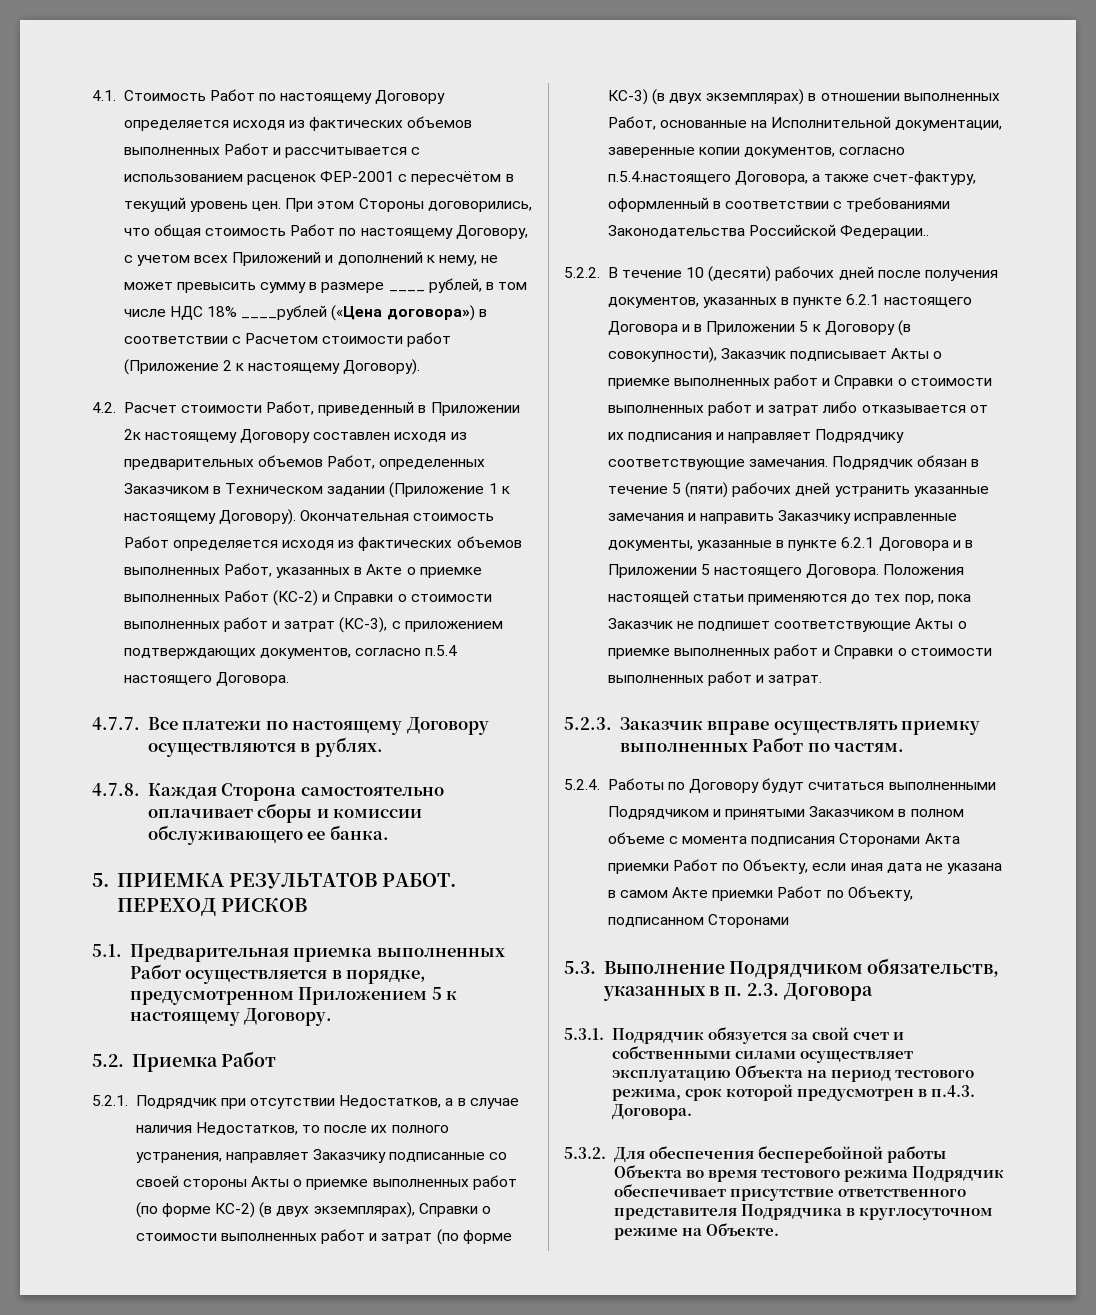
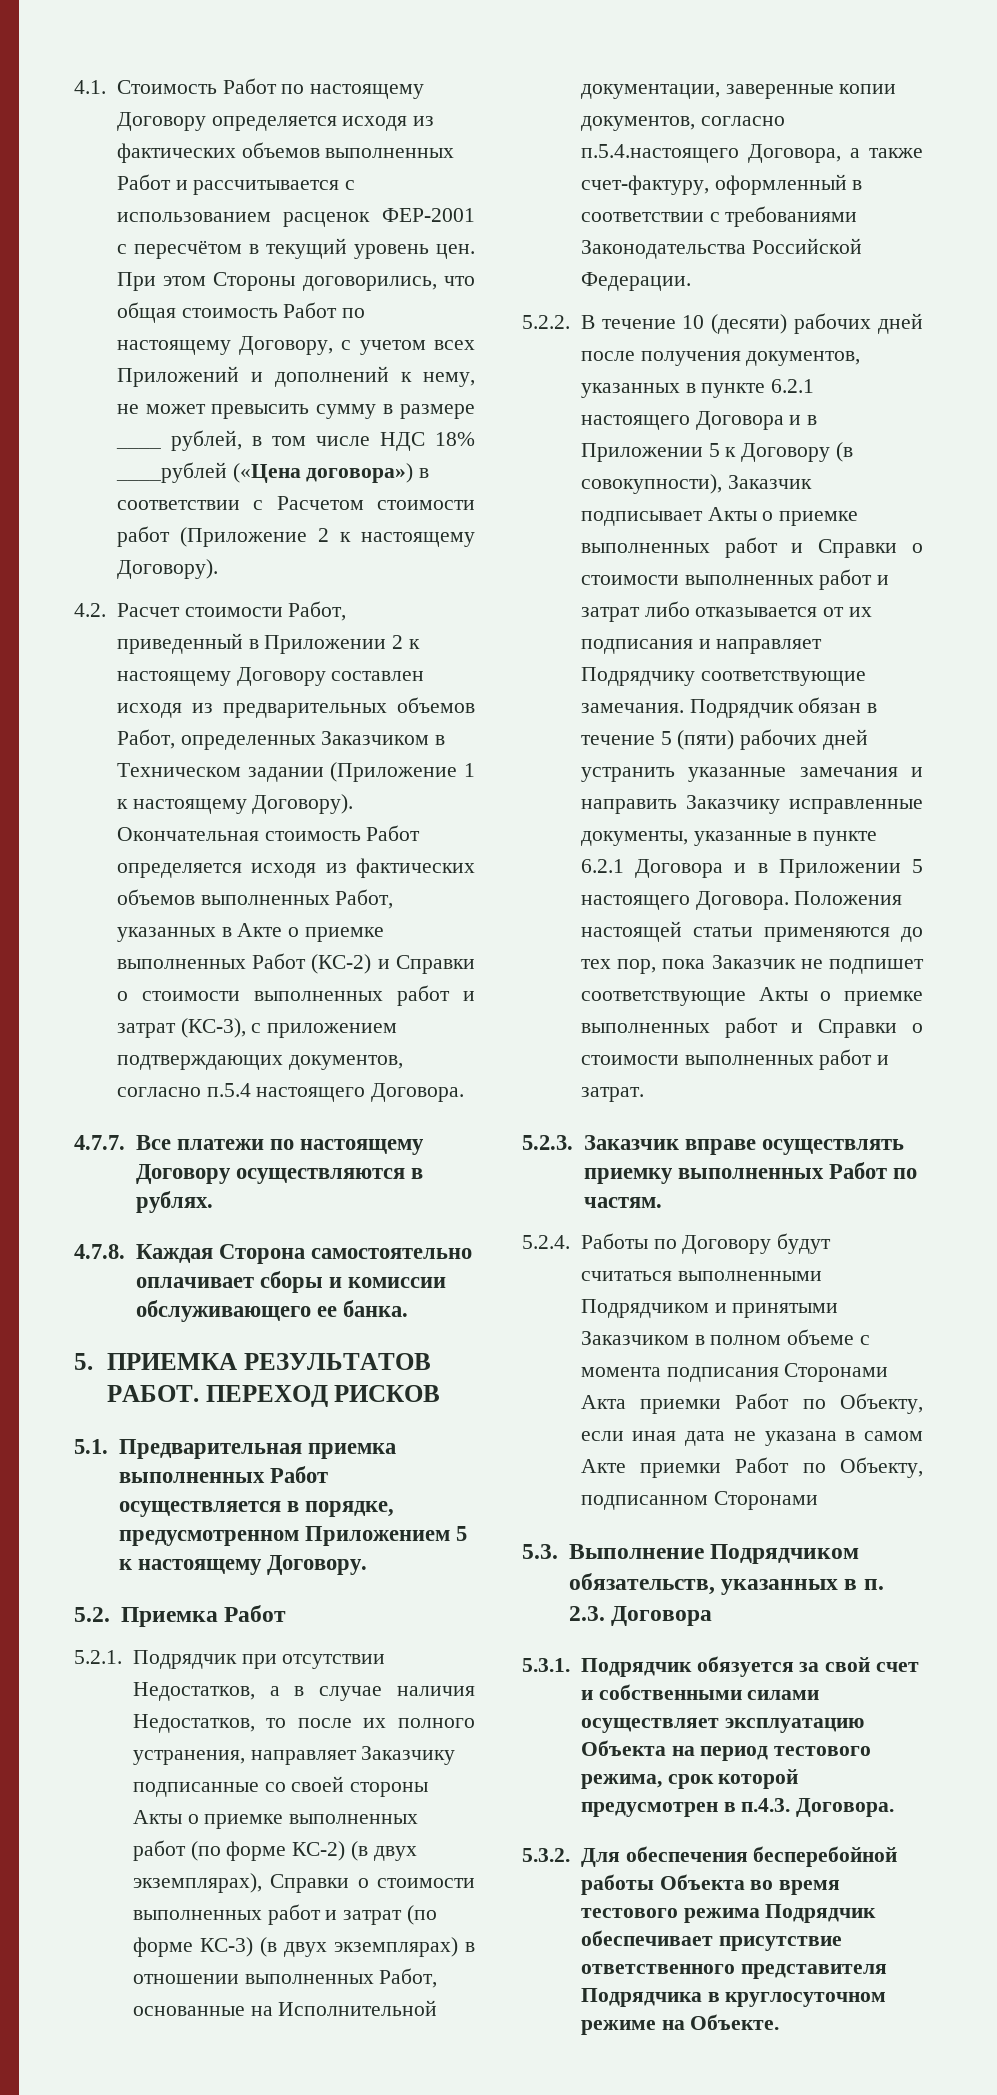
- 4.2. Расчет стоимости Работ, приведенный в Приложении 2к настоящему Договору составлен исходя из предварительных объемов Работ, определенных Заказчиком в Техническом задании (Приложение 1 к настоящему Договору).
+ 4.2. Расчет стоимости Работ, приведенный в Приложении 2 к настоящему Договору составлен исходя из предварительных объемов Работ, определенных Заказчиком в Техническом задании (Приложение 1 к настоящему Договору).
- 5.2.1. Подрядчик при отсутствии Недостатков, а в случае наличия Недостатков, то после их полного устранения, направляет Заказчику подписанные со своей стороны Акты о приемке выполненных работ (по форме КС-2) (в двух экземплярах), Справки о стоимости выполненных работ и затрат (по форме КС-3) (в двух экземплярах) в отношении выполненных Работ, основанные на Исполнительной документации, заверенные копии документов, согласно п.5.4.настоящего Договора, а также счет-фактуру, оформленный в соответствии с требованиями Законодательства Российской Федерации..
+ 5.2.1. Подрядчик при отсутствии Недостатков, а в случае наличия Недостатков, то после их полного устранения, направляет Заказчику подписанные со своей стороны Акты о приемке выполненных работ (по форме КС-2) (в двух экземплярах), Справки о стоимости выполненных работ и затрат (по форме КС-3) (в двух экземплярах) в отношении выполненных Работ, основанные на Исполнительной документации, заверенные копии документов, согласно п.5.4.настоящего Договора, а также счет-фактуру, оформленный в соответствии с требованиями Законодательства Российской Федерации.

